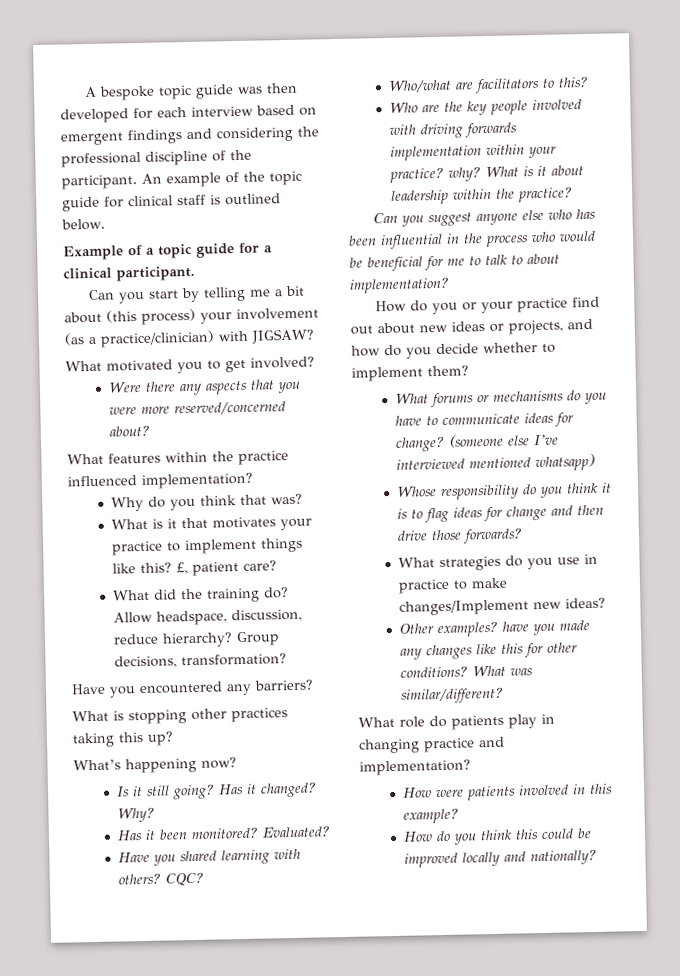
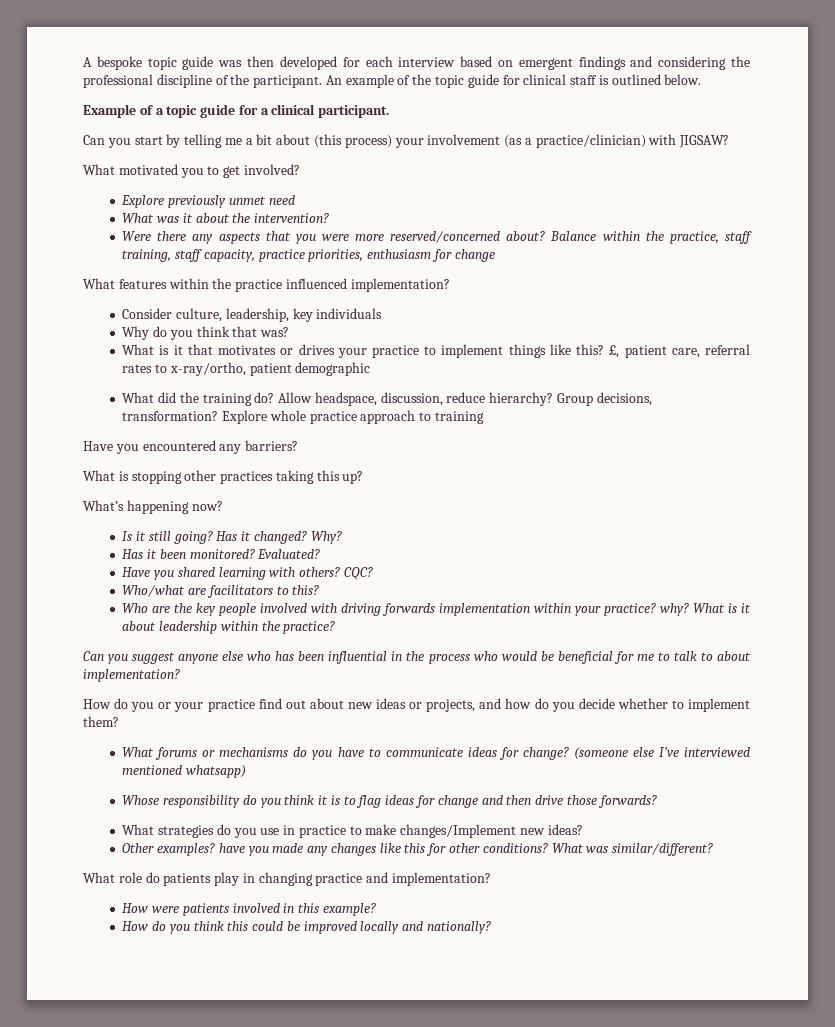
+ Explore previously unmet need
+ What was it about the intervention?
+ Balance within the practice, staff training, staff capacity, practice priorities, enthusiasm for change
+ Consider culture, leadership, key individuals
- What is it that motivates your practice to implement things like this?
+ What is it that motivates or drives your practice to implement things like this?
- £, patient care?
+ £, patient care, referral rates to x-ray/ortho, patient demographic
+ Explore whole practice approach to training

